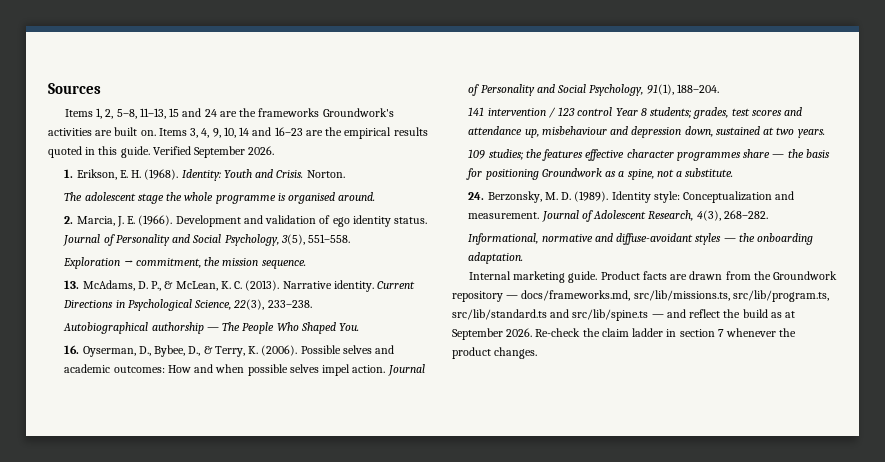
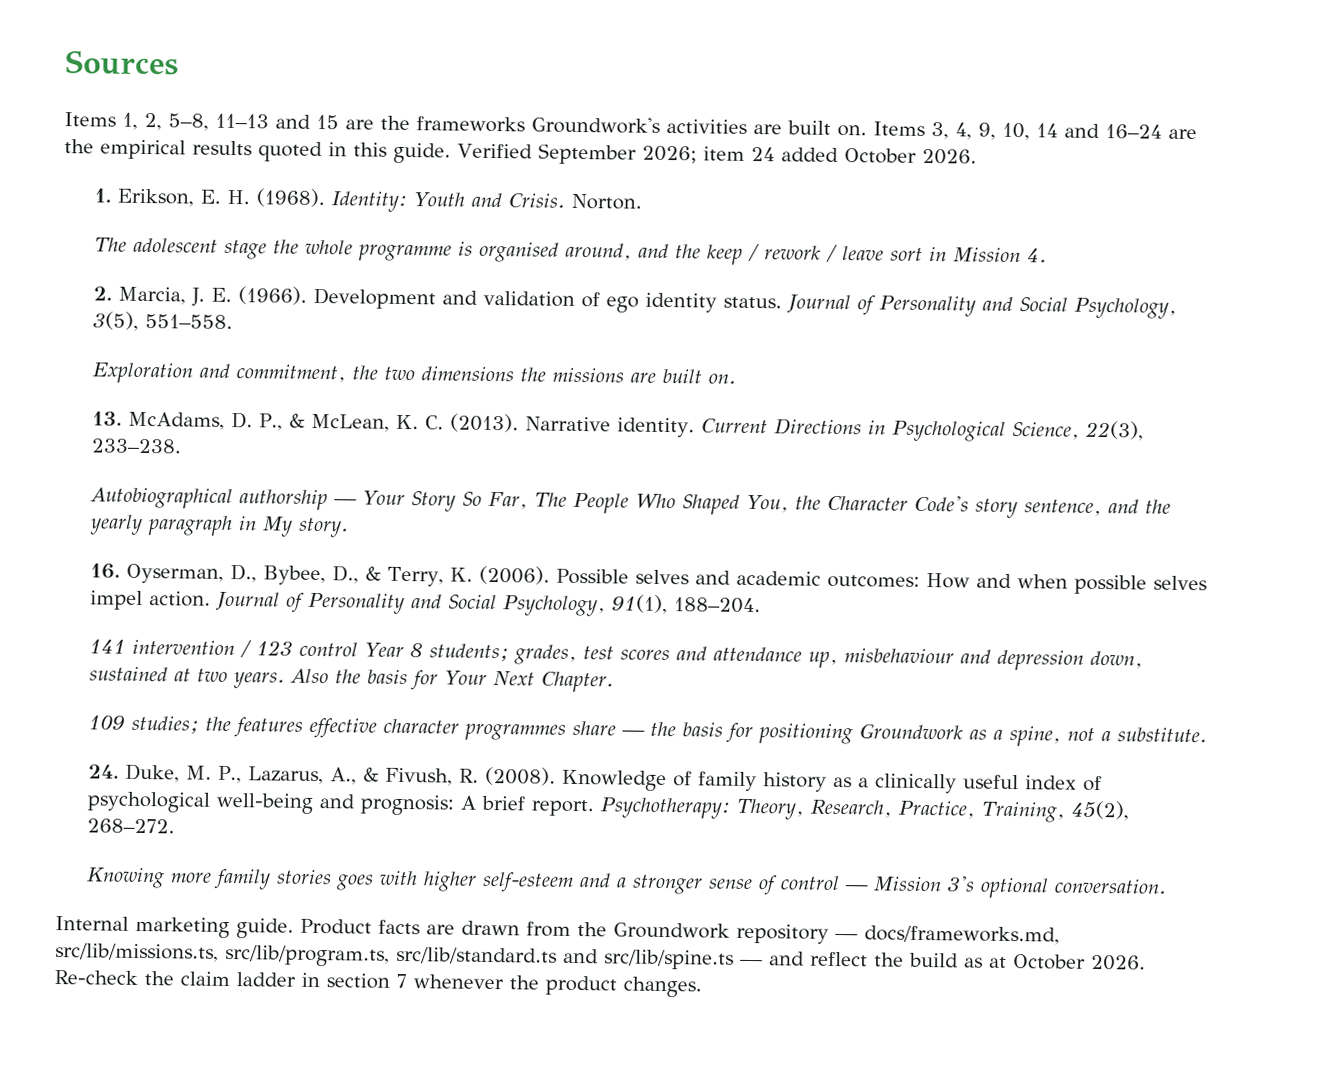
- Items 1, 2, 5–8, 11–13, 15 and 24 are the frameworks Groundwork's activities are built on.
+ Items 1, 2, 5–8, 11–13 and 15 are the frameworks Groundwork's activities are built on.
- Items 3, 4, 9, 10, 14 and 16–23 are the empirical results quoted in this guide.
+ Items 3, 4, 9, 10, 14 and 16–24 are the empirical results quoted in this guide.
- Verified September 2026.
+ Verified September 2026; item 24 added October 2026.
- The adolescent stage the whole programme is organised around.
+ The adolescent stage the whole programme is organised around, and the keep / rework / leave sort in Mission 4.
- Exploration → commitment, the mission sequence.
+ Exploration and commitment, the two dimensions the missions are built on.
- Autobiographical authorship — The People Who Shaped You.
+ Autobiographical authorship — Your Story So Far, The People Who Shaped You, the Character Code's story sentence, and the yearly paragraph in My story.
+ Also the basis for Your Next Chapter.
- 24. Berzonsky, M. D. (1989). Identity style: Conceptualization and measurement. Journal of Adolescent Research, 4(3), 268–282.
- Informational, normative and diffuse-avoidant styles — the onboarding adaptation.
+ 24. Duke, M. P., Lazarus, A., & Fivush, R. (2008). Knowledge of family history as a clinically useful index of psychological well-being and prognosis: A brief report. Psychotherapy: Theory, Research, Practice, Training, 45(2), 268–272.
+ Knowing more family stories goes with higher self-esteem and a stronger sense of control — Mission 3's optional conversation.
- Product facts are drawn from the Groundwork repository — docs/frameworks.md, src/lib/missions.ts, src/lib/program.ts, src/lib/standard.ts and src/lib/spine.ts — and reflect the build as at September 2026.
+ Product facts are drawn from the Groundwork repository — docs/frameworks.md, src/lib/missions.ts, src/lib/program.ts, src/lib/standard.ts and src/lib/spine.ts — and reflect the build as at October 2026.

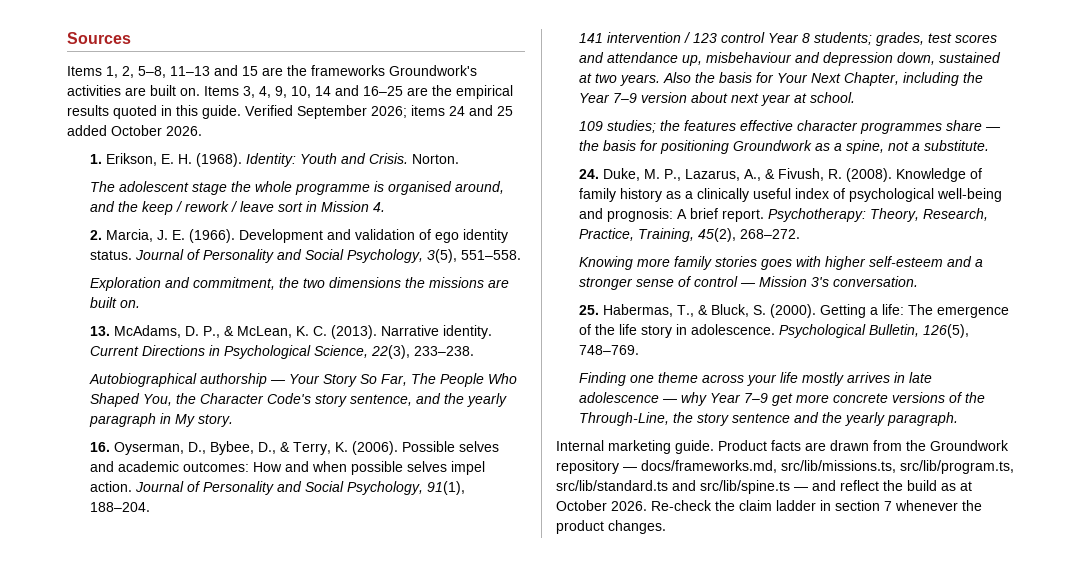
- Items 3, 4, 9, 10, 14 and 16–24 are the empirical results quoted in this guide.
+ Items 3, 4, 9, 10, 14 and 16–25 are the empirical results quoted in this guide.
- Verified September 2026; item 24 added October 2026.
+ Verified September 2026; items 24 and 25 added October 2026.
- Also the basis for Your Next Chapter.
+ Also the basis for Your Next Chapter, including the Year 7–9 version about next year at school.
- Knowing more family stories goes with higher self-esteem and a stronger sense of control — Mission 3's optional conversation.
+ Knowing more family stories goes with higher self-esteem and a stronger sense of control — Mission 3's conversation.
+ 25. Habermas, T., & Bluck, S. (2000). Getting a life: The emergence of the life story in adolescence. Psychological Bulletin, 126(5), 748–769.
+ Finding one theme across your life mostly arrives in late adolescence — why Year 7–9 get more concrete versions of the Through-Line, the story sentence and the yearly paragraph.

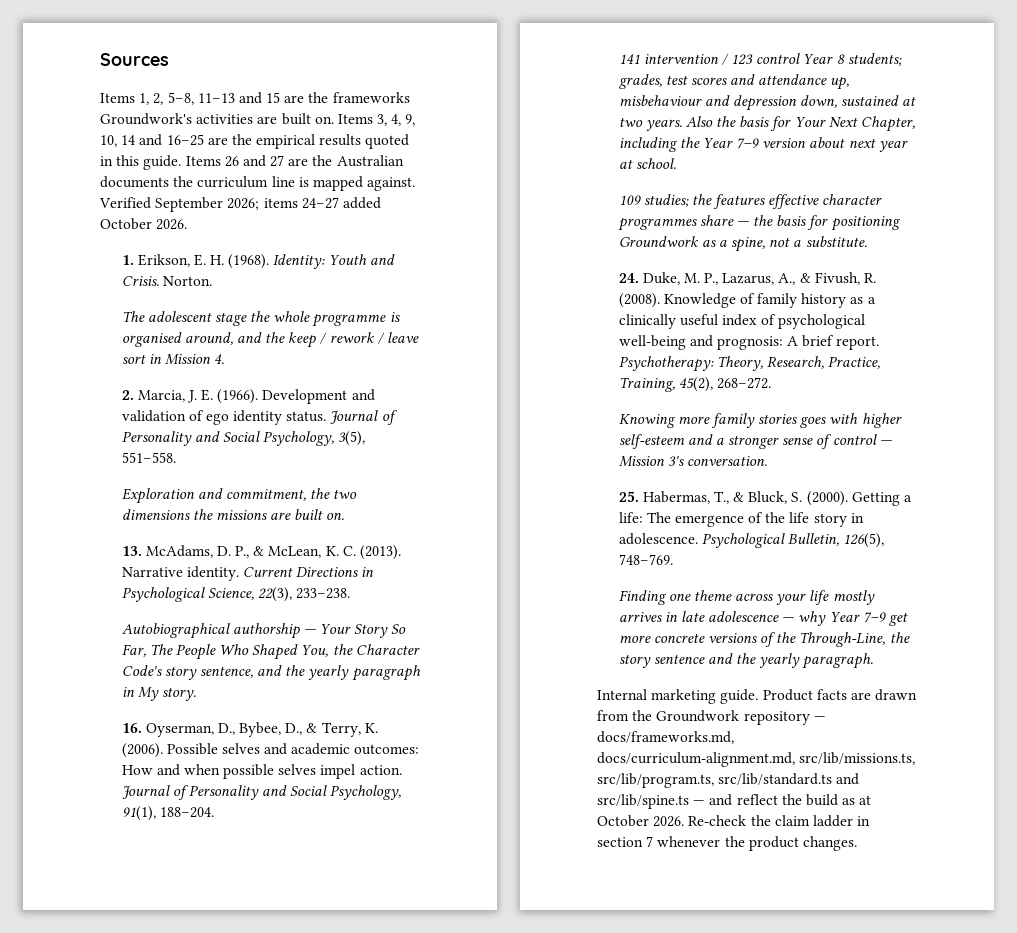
+ Items 26 and 27 are the Australian documents the curriculum line is mapped against.
- Verified September 2026; items 24 and 25 added October 2026.
+ Verified September 2026; items 24–27 added October 2026.
- Product facts are drawn from the Groundwork repository — docs/frameworks.md, src/lib/missions.ts, src/lib/program.ts, src/lib/standard.ts and src/lib/spine.ts — and reflect the build as at October 2026.
+ Product facts are drawn from the Groundwork repository — docs/frameworks.md, docs/curriculum-alignment.md, src/lib/missions.ts, src/lib/program.ts, src/lib/standard.ts and src/lib/spine.ts — and reflect the build as at October 2026.

